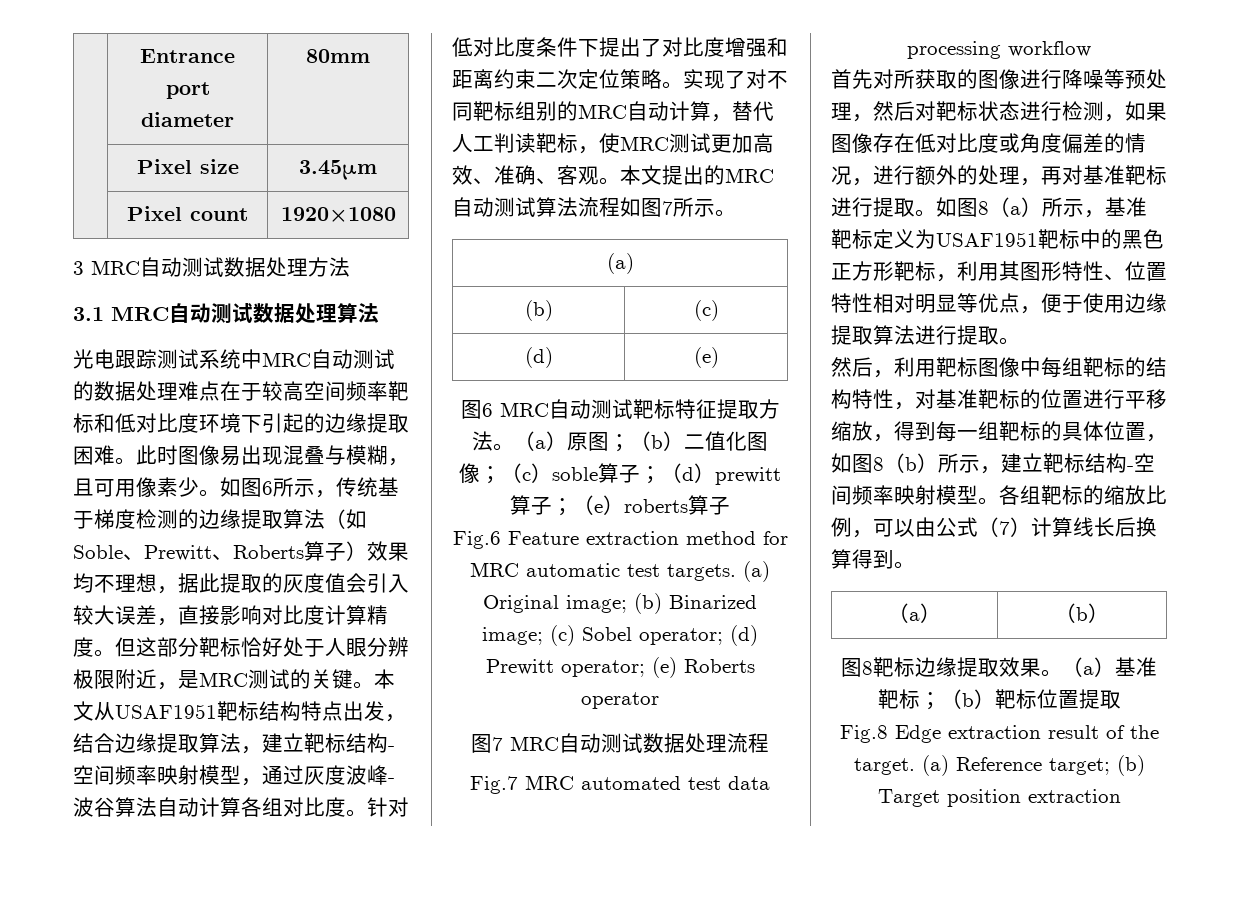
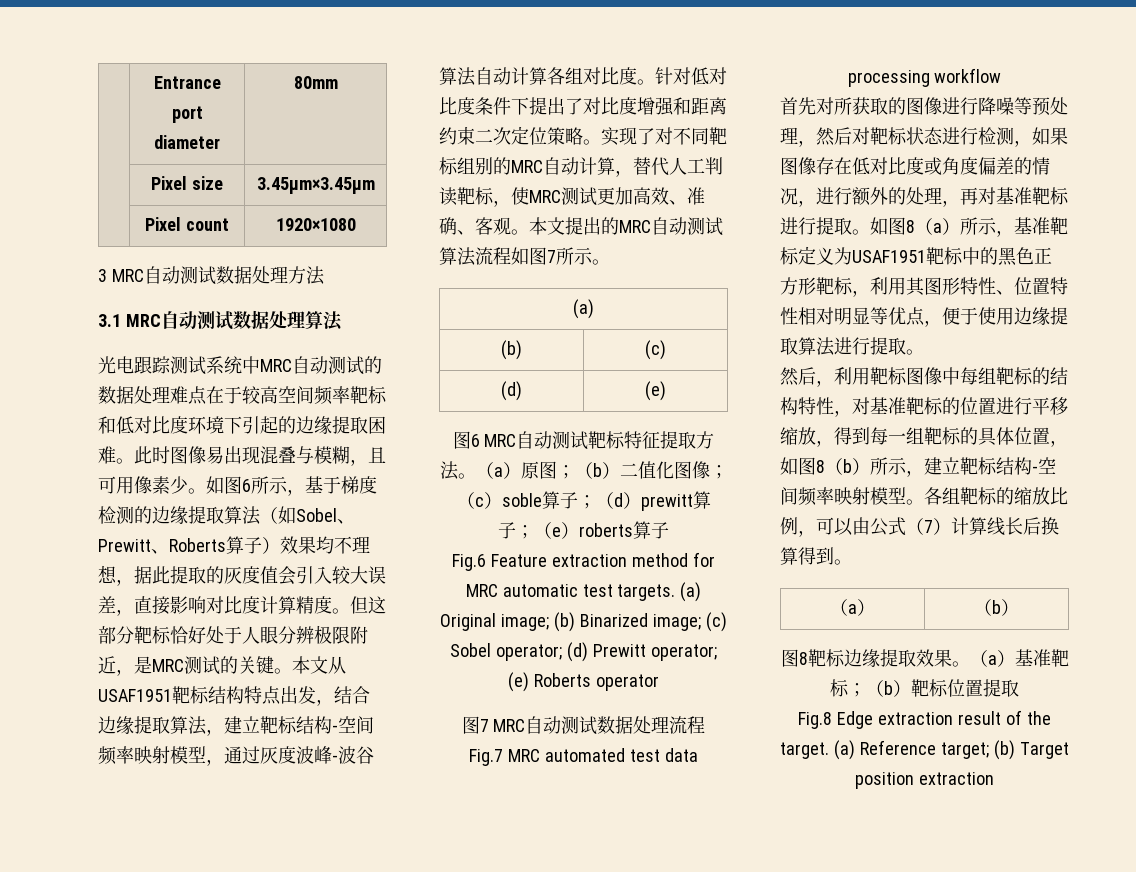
- | Pixel size | 3.45μm
+ | Pixel size | 3.45μm×3.45μm
- 如图6所示，传统基于梯度检测的边缘提取算法（如Soble、Prewitt、Roberts算子）效果均不理想，据此提取的灰度值会引入较大误差，直接影响对比度计算精度。
+ 如图6所示，基于梯度检测的边缘提取算法（如Sobel、Prewitt、Roberts算子）效果均不理想，据此提取的灰度值会引入较大误差，直接影响对比度计算精度。

